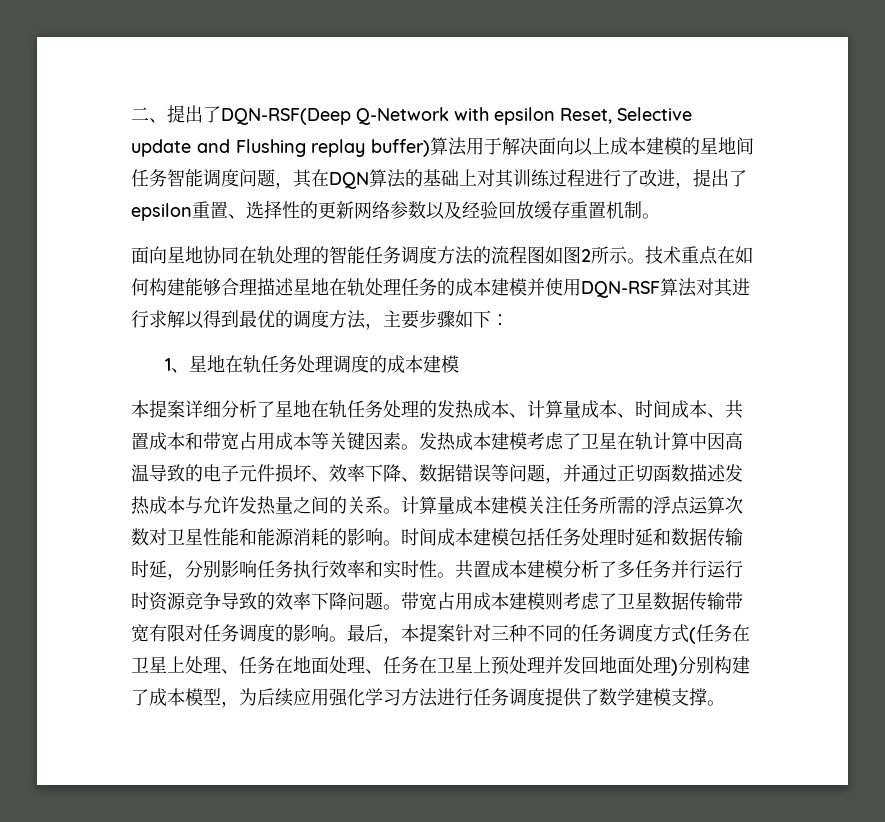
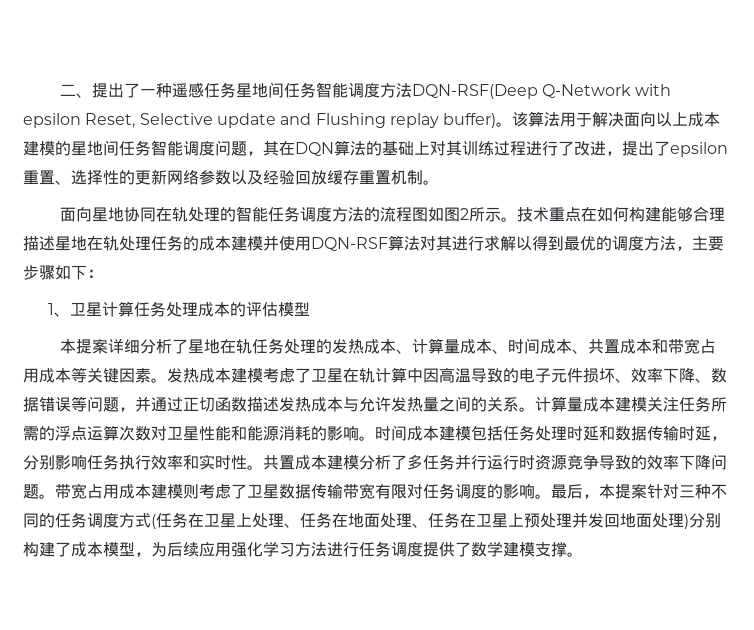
- 二、提出了DQN-RSF(Deep Q-Network with epsilon Reset, Selective update and Flushing replay buffer)算法用于解决面向以上成本建模的星地间任务智能调度问题，其在DQN算法的基础上对其训练过程进行了改进，提出了epsilon重置、选择性的更新网络参数以及经验回放缓存重置机制。
+ 二、提出了一种遥感任务星地间任务智能调度方法DQN-RSF(Deep Q-Network with epsilon Reset, Selective update and Flushing replay buffer)。该算法用于解决面向以上成本建模的星地间任务智能调度问题，其在DQN算法的基础上对其训练过程进行了改进，提出了epsilon重置、选择性的更新网络参数以及经验回放缓存重置机制。
- 1、星地在轨任务处理调度的成本建模
+ 1、卫星计算任务处理成本的评估模型

